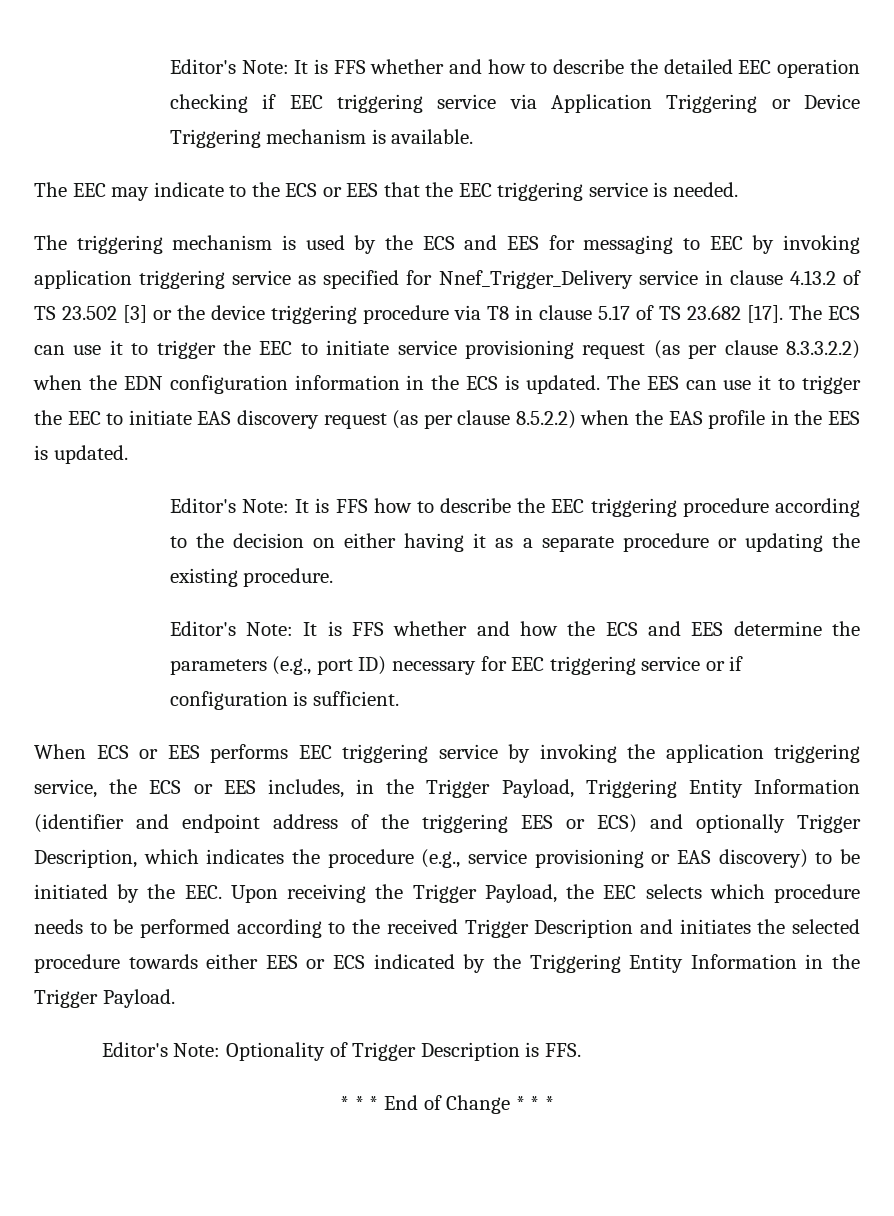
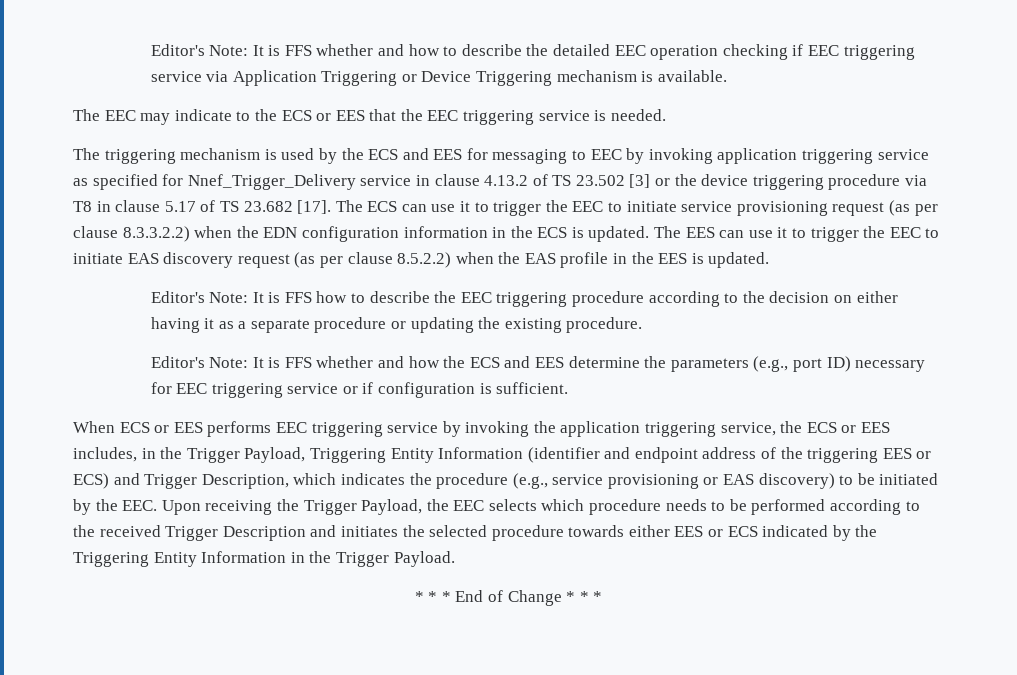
- When ECS or EES performs EEC triggering service by invoking the application triggering service, the ECS or EES includes, in the Trigger Payload, Triggering Entity Information (identifier and endpoint address of the triggering EES or ECS) and optionally Trigger Description, which indicates the procedure (e.g., service provisioning or EAS discovery) to be initiated by the EEC. Upon receiving the Trigger Payload, the EEC selects which procedure needs to be performed according to the received Trigger Description and initiates the selected procedure towards either EES or ECS indicated by the Triggering Entity Information in the Trigger Payload.
+ When ECS or EES performs EEC triggering service by invoking the application triggering service, the ECS or EES includes, in the Trigger Payload, Triggering Entity Information (identifier and endpoint address of the triggering EES or ECS) and Trigger Description, which indicates the procedure (e.g., service provisioning or EAS discovery) to be initiated by the EEC. Upon receiving the Trigger Payload, the EEC selects which procedure needs to be performed according to the received Trigger Description and initiates the selected procedure towards either EES or ECS indicated by the Triggering Entity Information in the Trigger Payload.
- Editor's Note: Optionality of Trigger Description is FFS.

